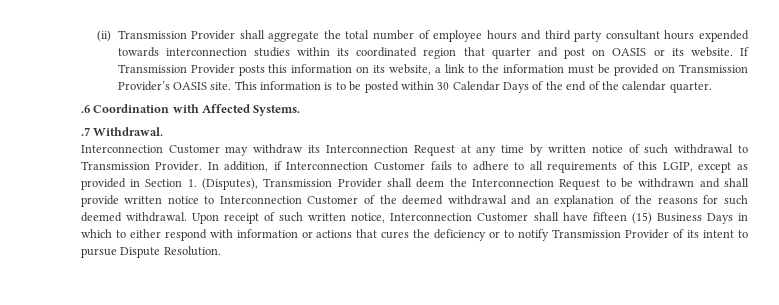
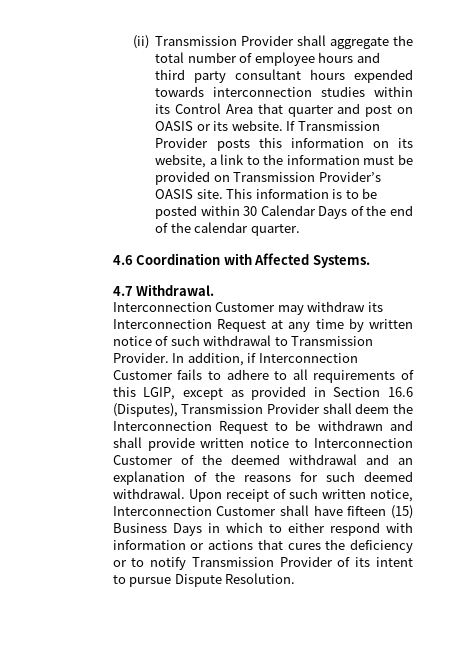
- (ii) Transmission Provider shall aggregate the total number of employee hours and third party consultant hours expended towards interconnection studies within its coordinated region that quarter and post on OASIS or its website.
+ (ii) Transmission Provider shall aggregate the total number of employee hours and third party consultant hours expended towards interconnection studies within its Control Area that quarter and post on OASIS or its website.
- .6 Coordination with Affected Systems.
+ 4.6 Coordination with Affected Systems.
- .7 Withdrawal.
+ 4.7 Withdrawal.
- In addition, if Interconnection Customer fails to adhere to all requirements of this LGIP, except as provided in Section 1. (Disputes), Transmission Provider shall deem the Interconnection Request to be withdrawn and shall provide written notice to Interconnection Customer of the deemed withdrawal and an explanation of the reasons for such deemed withdrawal.
+ In addition, if Interconnection Customer fails to adhere to all requirements of this LGIP, except as provided in Section 16.6 (Disputes), Transmission Provider shall deem the Interconnection Request to be withdrawn and shall provide written notice to Interconnection Customer of the deemed withdrawal and an explanation of the reasons for such deemed withdrawal.

